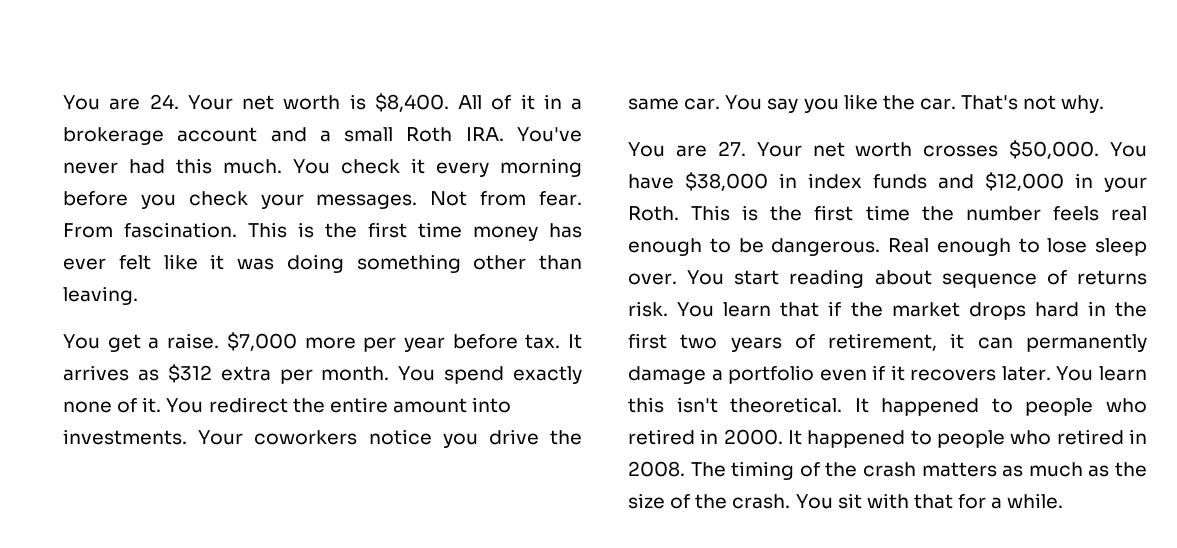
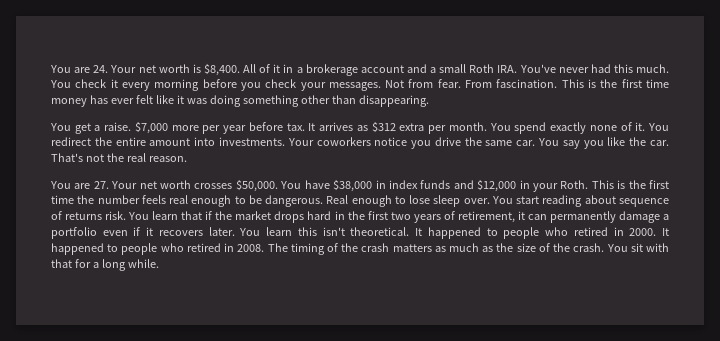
- This is the first time money has ever felt like it was doing something other than leaving.
+ This is the first time money has ever felt like it was doing something other than disappearing.
- That's not why.
+ That's not the real reason.
- You sit with that for a while.
+ You sit with that for a long while.

